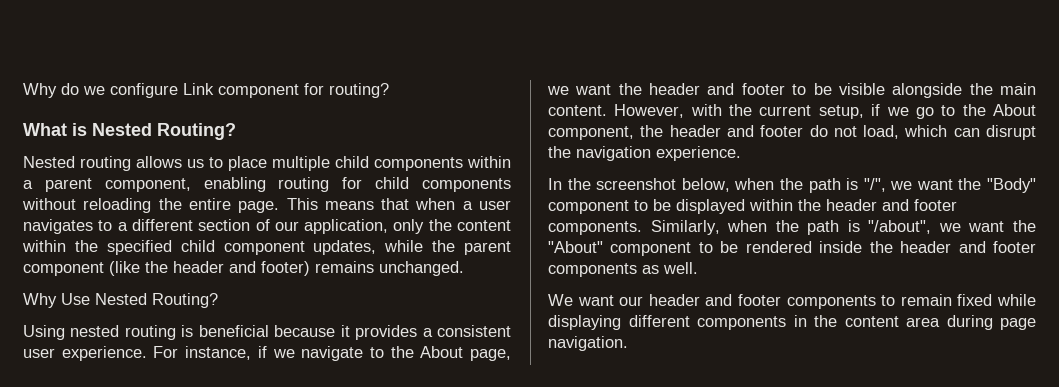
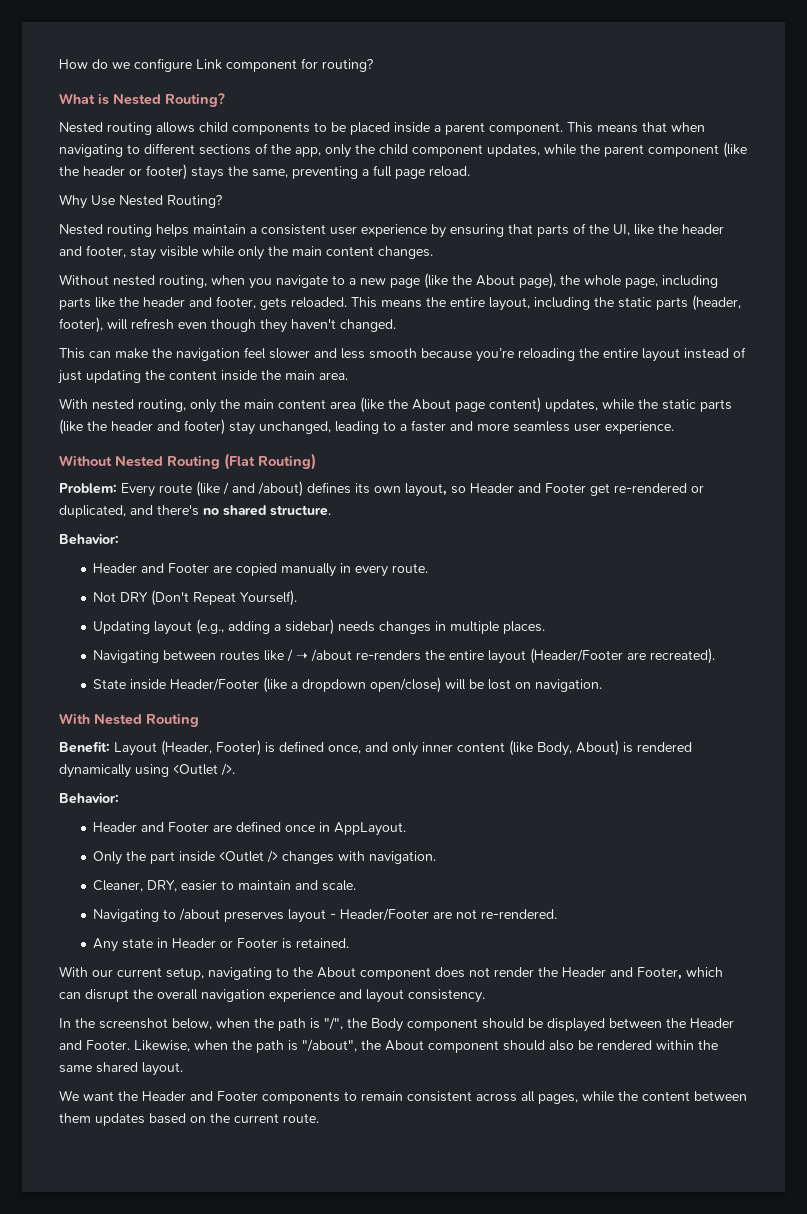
- Why do we configure Link component for routing?
+ How do we configure Link component for routing?
- Nested routing allows us to place multiple child components within a parent component, enabling routing for child components without reloading the entire page. This means that when a user navigates to a different section of our application, only the content within the specified child component updates, while the parent component (like the header and footer) remains unchanged.
+ Nested routing allows child components to be placed inside a parent component. This means that when navigating to different sections of the app, only the child component updates, while the parent component (like the header or footer) stays the same, preventing a full page reload.
  Why Use Nested Routing?
- Using nested routing is beneficial because it provides a consistent user experience. For instance, if we navigate to the About page, we want the header and footer to be visible alongside the main content. However, with the current setup, if we go to the About component, the header and footer do not load, which can disrupt the navigation experience.
+ Nested routing helps maintain a consistent user experience by ensuring that parts of the UI, like the header and footer, stay visible while only the main content changes.
+ Without nested routing, when you navigate to a new page (like the About page), the whole page, including parts like the header and footer, gets reloaded. This means the entire layout, including the static parts (header, footer), will refresh even though they haven't changed.
+ This can make the navigation feel slower and less smooth because you’re reloading the entire layout instead of just updating the content inside the main area.
+ With nested routing, only the main content area (like the About page content) updates, while the static parts (like the header and footer) stay unchanged, leading to a faster and more seamless user experience.
+ Without Nested Routing (Flat Routing)
+ Problem: Every route (like / and /about) defines its own layout, so Header and Footer get re-rendered or duplicated, and there's no shared structure.
+ Behavior:
+ Header and Footer are copied manually in every route.
+ Not DRY (Don't Repeat Yourself).
+ Updating layout (e.g., adding a sidebar) needs changes in multiple places.
+ Navigating between routes like / ➝ /about re-renders the entire layout (Header/Footer are recreated).
+ State inside Header/Footer (like a dropdown open/close) will be lost on navigation.
+ With Nested Routing
+ Benefit: Layout (Header, Footer) is defined once, and only inner content (like Body, About) is rendered dynamically using <Outlet />.
+ Behavior:
+ Header and Footer are defined once in AppLayout.
+ Only the part inside <Outlet /> changes with navigation.
+ Cleaner, DRY, easier to maintain and scale.
+ Navigating to /about preserves layout - Header/Footer are not re-rendered.
+ Any state in Header or Footer is retained.
+ With our current setup, navigating to the About component does not render the Header and Footer, which can disrupt the overall navigation experience and layout consistency.
- In the screenshot below, when the path is "/", we want the "Body" component to be displayed within the header and footer components. Similarly, when the path is "/about", we want the "About" component to be rendered inside the header and footer components as well.
- We want our header and footer components to remain fixed while displaying different components in the content area during page navigation.
+ In the screenshot below, when the path is "/", the Body component should be displayed between the Header and Footer. Likewise, when the path is "/about", the About component should also be rendered within the same shared layout.
+ We want the Header and Footer components to remain consistent across all pages, while the content between them updates based on the current route.

